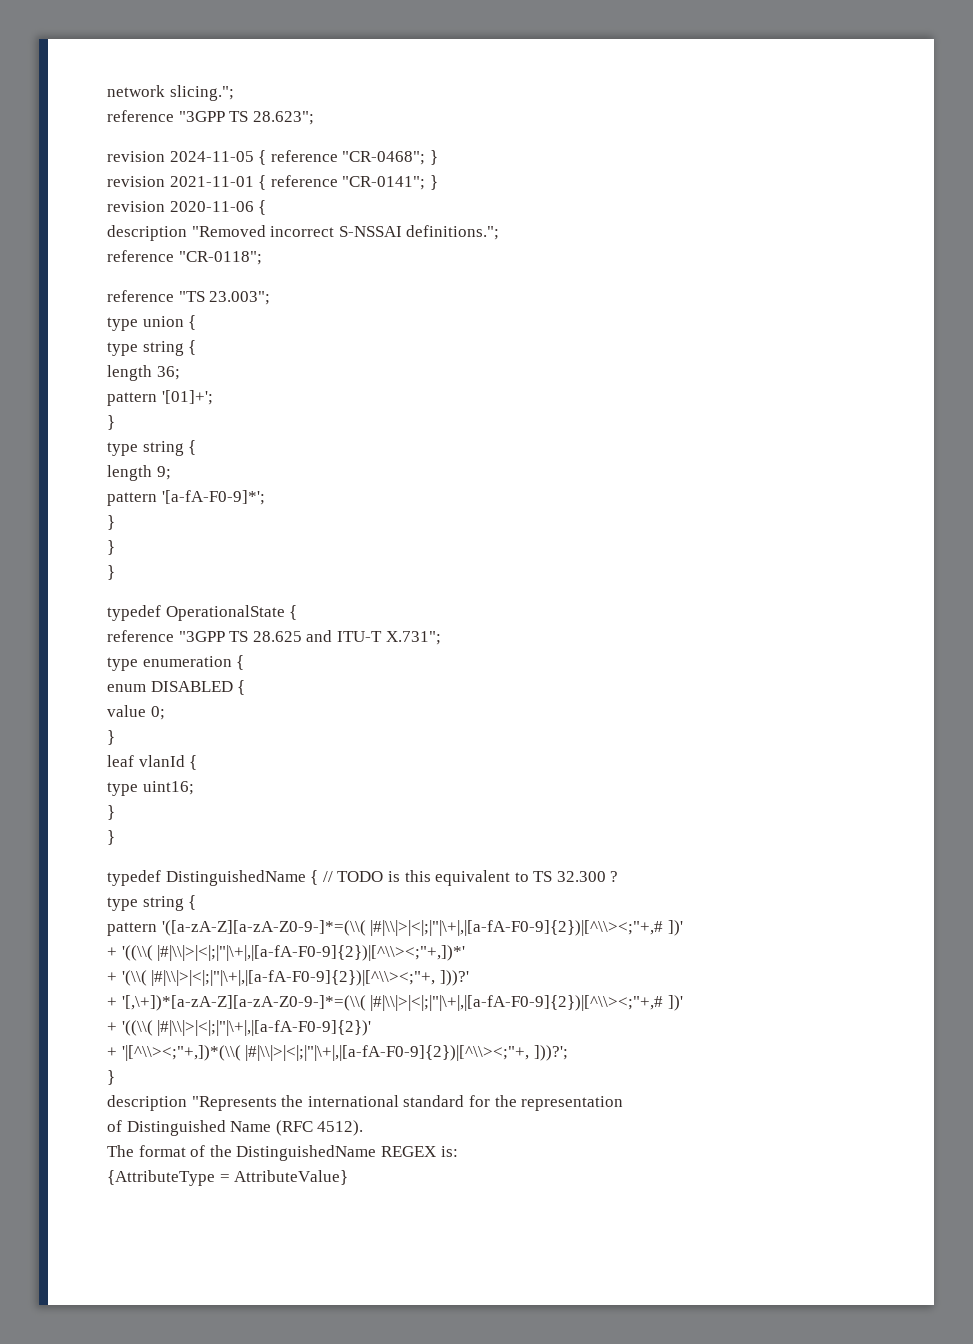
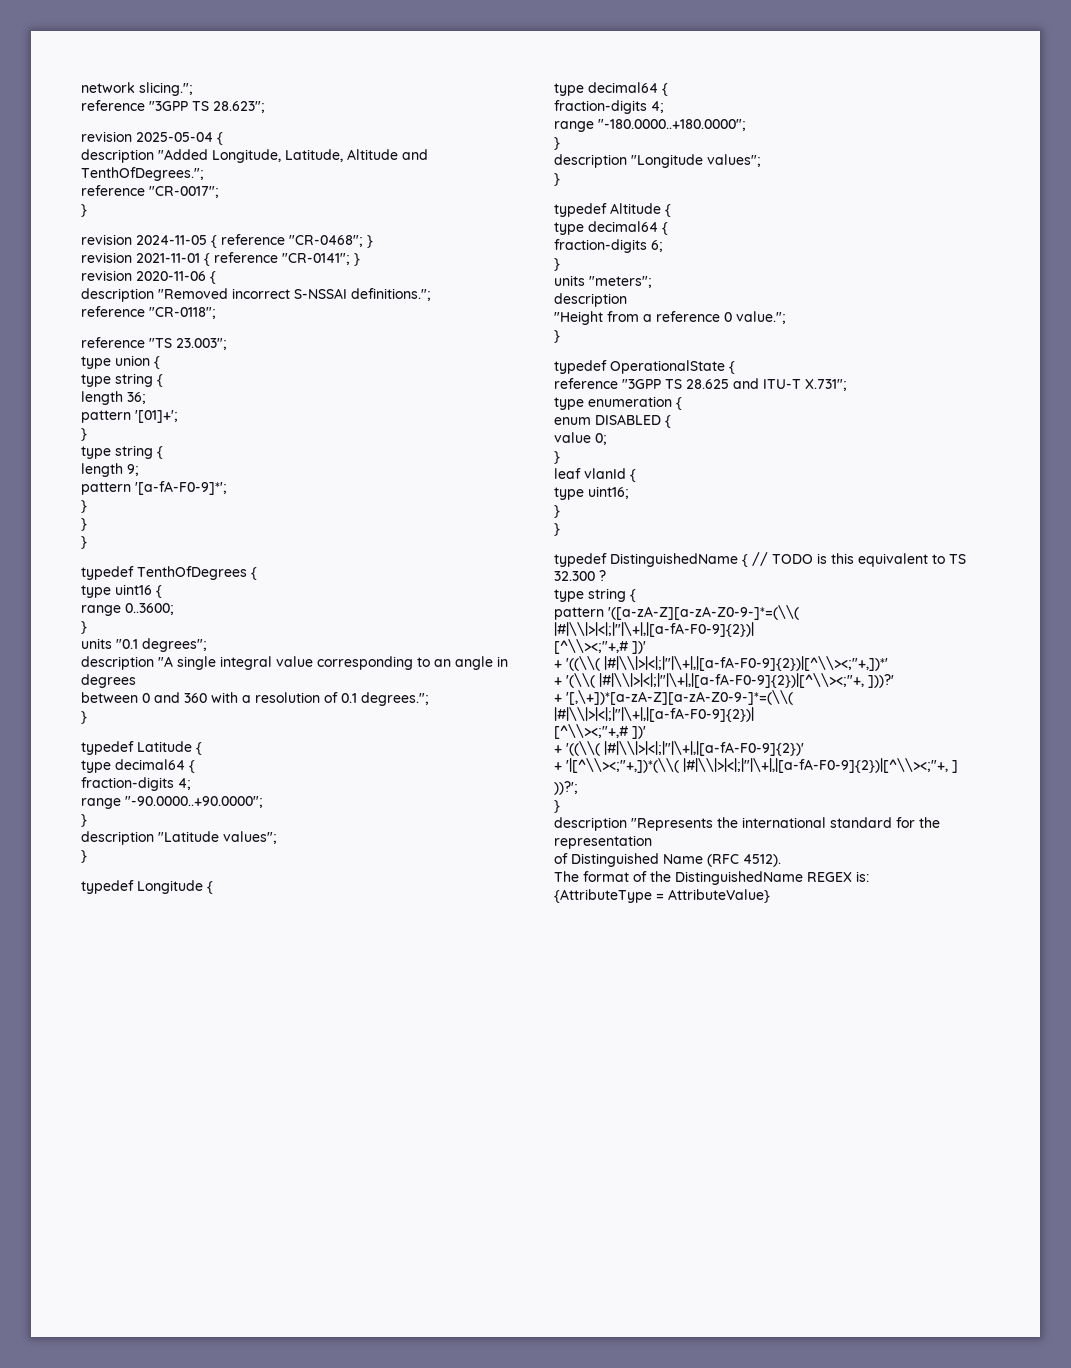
+ revision 2025-05-04 {
+ description "Added Longitude, Latitude, Altitude and TenthOfDegrees.";
+ reference "CR-0017";
+ }
+ typedef TenthOfDegrees {
+ type uint16 {
+ range 0..3600;
+ }
+ units "0.1 degrees";
+ description "A single integral value corresponding to an angle in degrees
+ between 0 and 360 with a resolution of 0.1 degrees.";
+ }
+ typedef Latitude {
+ type decimal64 {
+ fraction-digits 4;
+ range "-90.0000..+90.0000";
+ }
+ description "Latitude values";
+ }
+ typedef Longitude {
+ type decimal64 {
+ fraction-digits 4;
+ range "-180.0000..+180.0000";
+ }
+ description "Longitude values";
+ }
+ typedef Altitude {
+ type decimal64 {
+ fraction-digits 6;
+ }
+ units "meters";
+ description
+ "Height from a reference 0 value.";
+ }
- pattern '([a-zA-Z][a-zA-Z0-9-]*=(\\( |#|\\|>|<|;|"|\+|,|[a-fA-F0-9]{2})|[^\\><;"+,# ])'
+ pattern '([a-zA-Z][a-zA-Z0-9-]*=(\\( |#|\\|>|<|;|"|\+|,|[a-fA-F0-9]{2})|
+ [^\\><;"+,# ])'
- + '[,\+])*[a-zA-Z][a-zA-Z0-9-]*=(\\( |#|\\|>|<|;|"|\+|,|[a-fA-F0-9]{2})|[^\\><;"+,# ])'
+ + '[,\+])*[a-zA-Z][a-zA-Z0-9-]*=(\\( |#|\\|>|<|;|"|\+|,|[a-fA-F0-9]{2})|
+ [^\\><;"+,# ])'
- + '|[^\\><;"+,])*(\\( |#|\\|>|<|;|"|\+|,|[a-fA-F0-9]{2})|[^\\><;"+, ]))?';
+ + '|[^\\><;"+,])*(\\( |#|\\|>|<|;|"|\+|,|[a-fA-F0-9]{2})|[^\\><;"+, ]
+ ))?';

